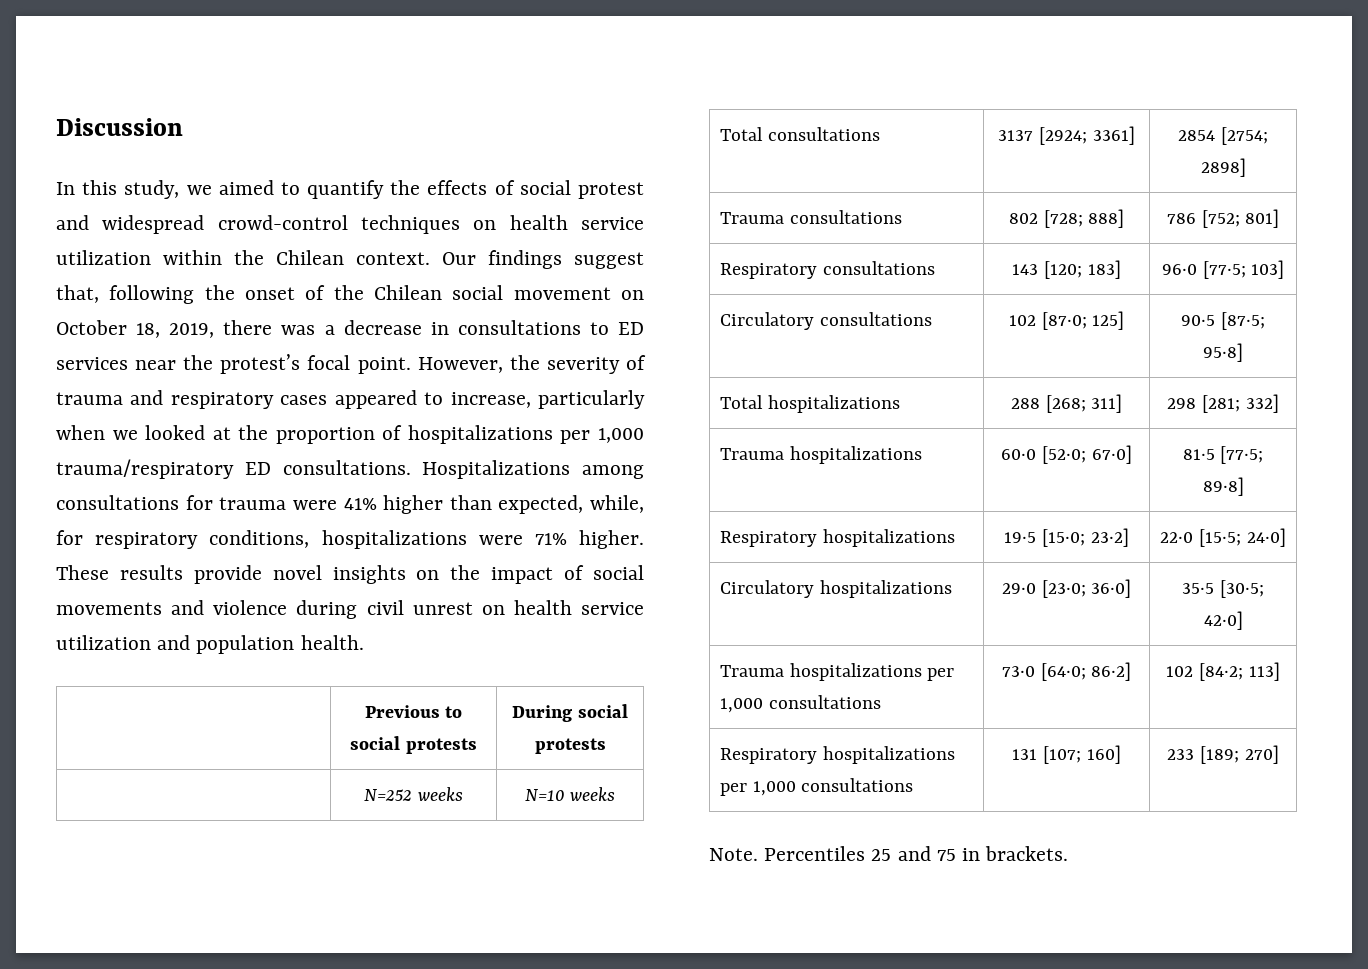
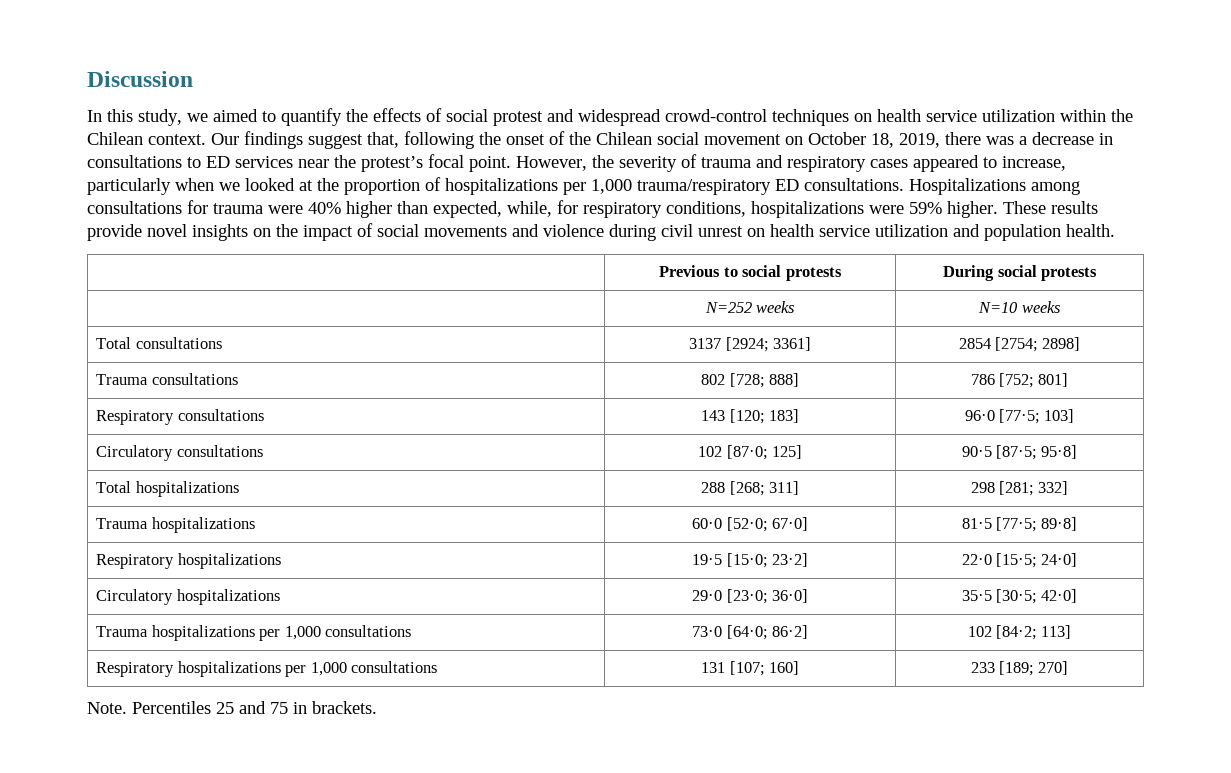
- Hospitalizations among consultations for trauma were 41% higher than expected, while, for respiratory conditions, hospitalizations were 71% higher.
+ Hospitalizations among consultations for trauma were 40% higher than expected, while, for respiratory conditions, hospitalizations were 59% higher.

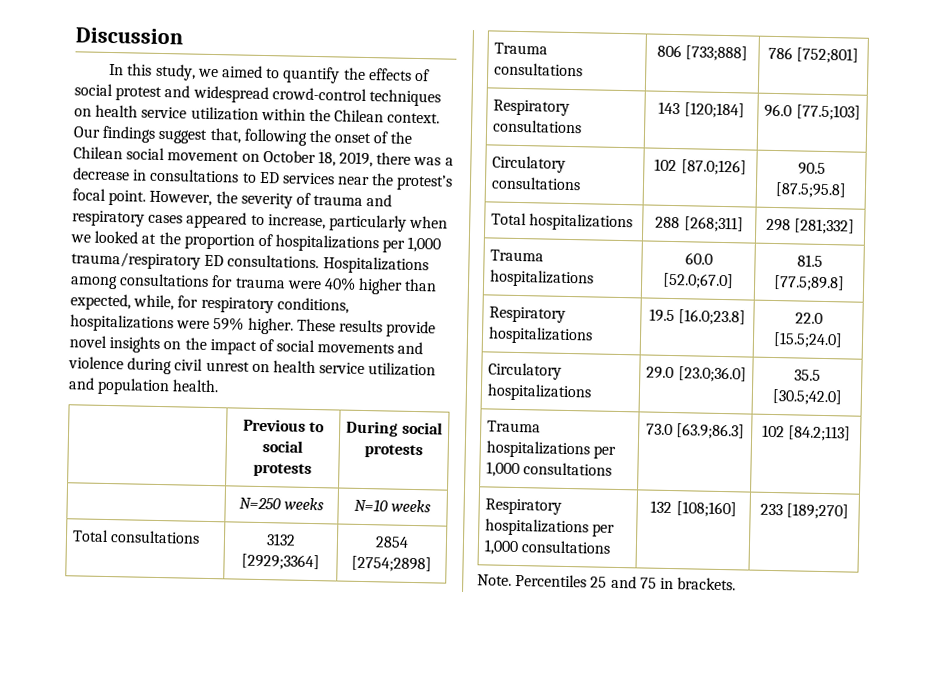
- | N=252 weeks | N=10 weeks
+ | N=250 weeks | N=10 weeks
- Total consultations | 3137 [2924; 3361] | 2854 [2754; 2898]
+ Total consultations | 3132 [2929;3364] | 2854 [2754;2898]
- Trauma consultations | 802 [728; 888] | 786 [752; 801]
+ Trauma consultations | 806 [733;888] | 786 [752;801]
- Respiratory consultations | 143 [120; 183] | 96·0 [77·5; 103]
- Circulatory consultations | 102 [87·0; 125] | 90·5 [87·5; 95·8]
+ Respiratory consultations | 143 [120;184] | 96.0 [77.5;103]
+ Circulatory consultations | 102 [87.0;126] | 90.5 [87.5;95.8]
- Total hospitalizations | 288 [268; 311] | 298 [281; 332]
+ Total hospitalizations | 288 [268;311] | 298 [281;332]
- Trauma hospitalizations | 60·0 [52·0; 67·0] | 81·5 [77·5; 89·8]
- Respiratory hospitalizations | 19·5 [15·0; 23·2] | 22·0 [15·5; 24·0]
- Circulatory hospitalizations | 29·0 [23·0; 36·0] | 35·5 [30·5; 42·0]
+ Trauma hospitalizations | 60.0 [52.0;67.0] | 81.5 [77.5;89.8]
+ Respiratory hospitalizations | 19.5 [16.0;23.8] | 22.0 [15.5;24.0]
+ Circulatory hospitalizations | 29.0 [23.0;36.0] | 35.5 [30.5;42.0]
- Trauma hospitalizations per 1,000 consultations | 73·0 [64·0; 86·2] | 102 [84·2; 113]
+ Trauma hospitalizations per 1,000 consultations | 73.0 [63.9;86.3] | 102 [84.2;113]
- Respiratory hospitalizations per 1,000 consultations | 131 [107; 160] | 233 [189; 270]
+ Respiratory hospitalizations per 1,000 consultations | 132 [108;160] | 233 [189;270]

